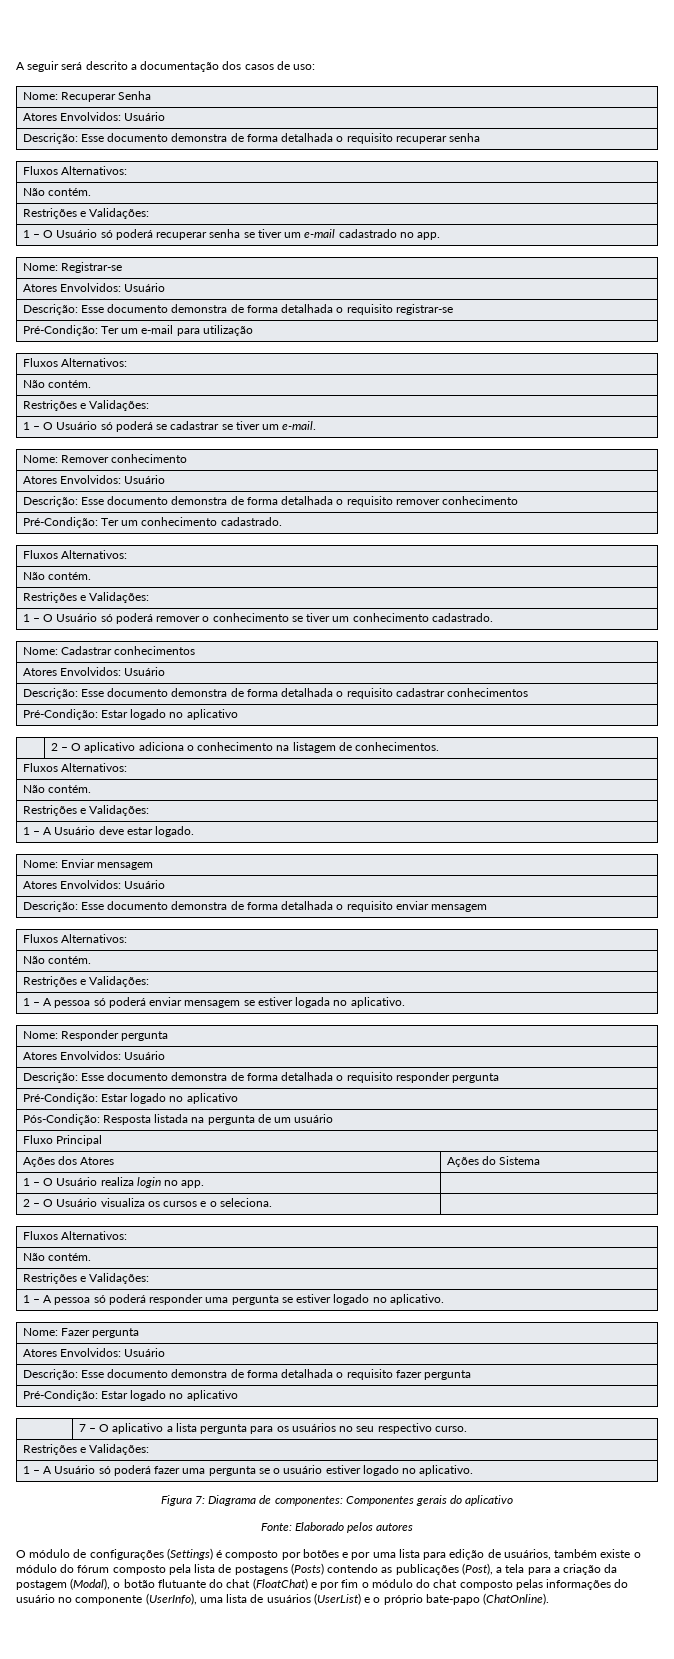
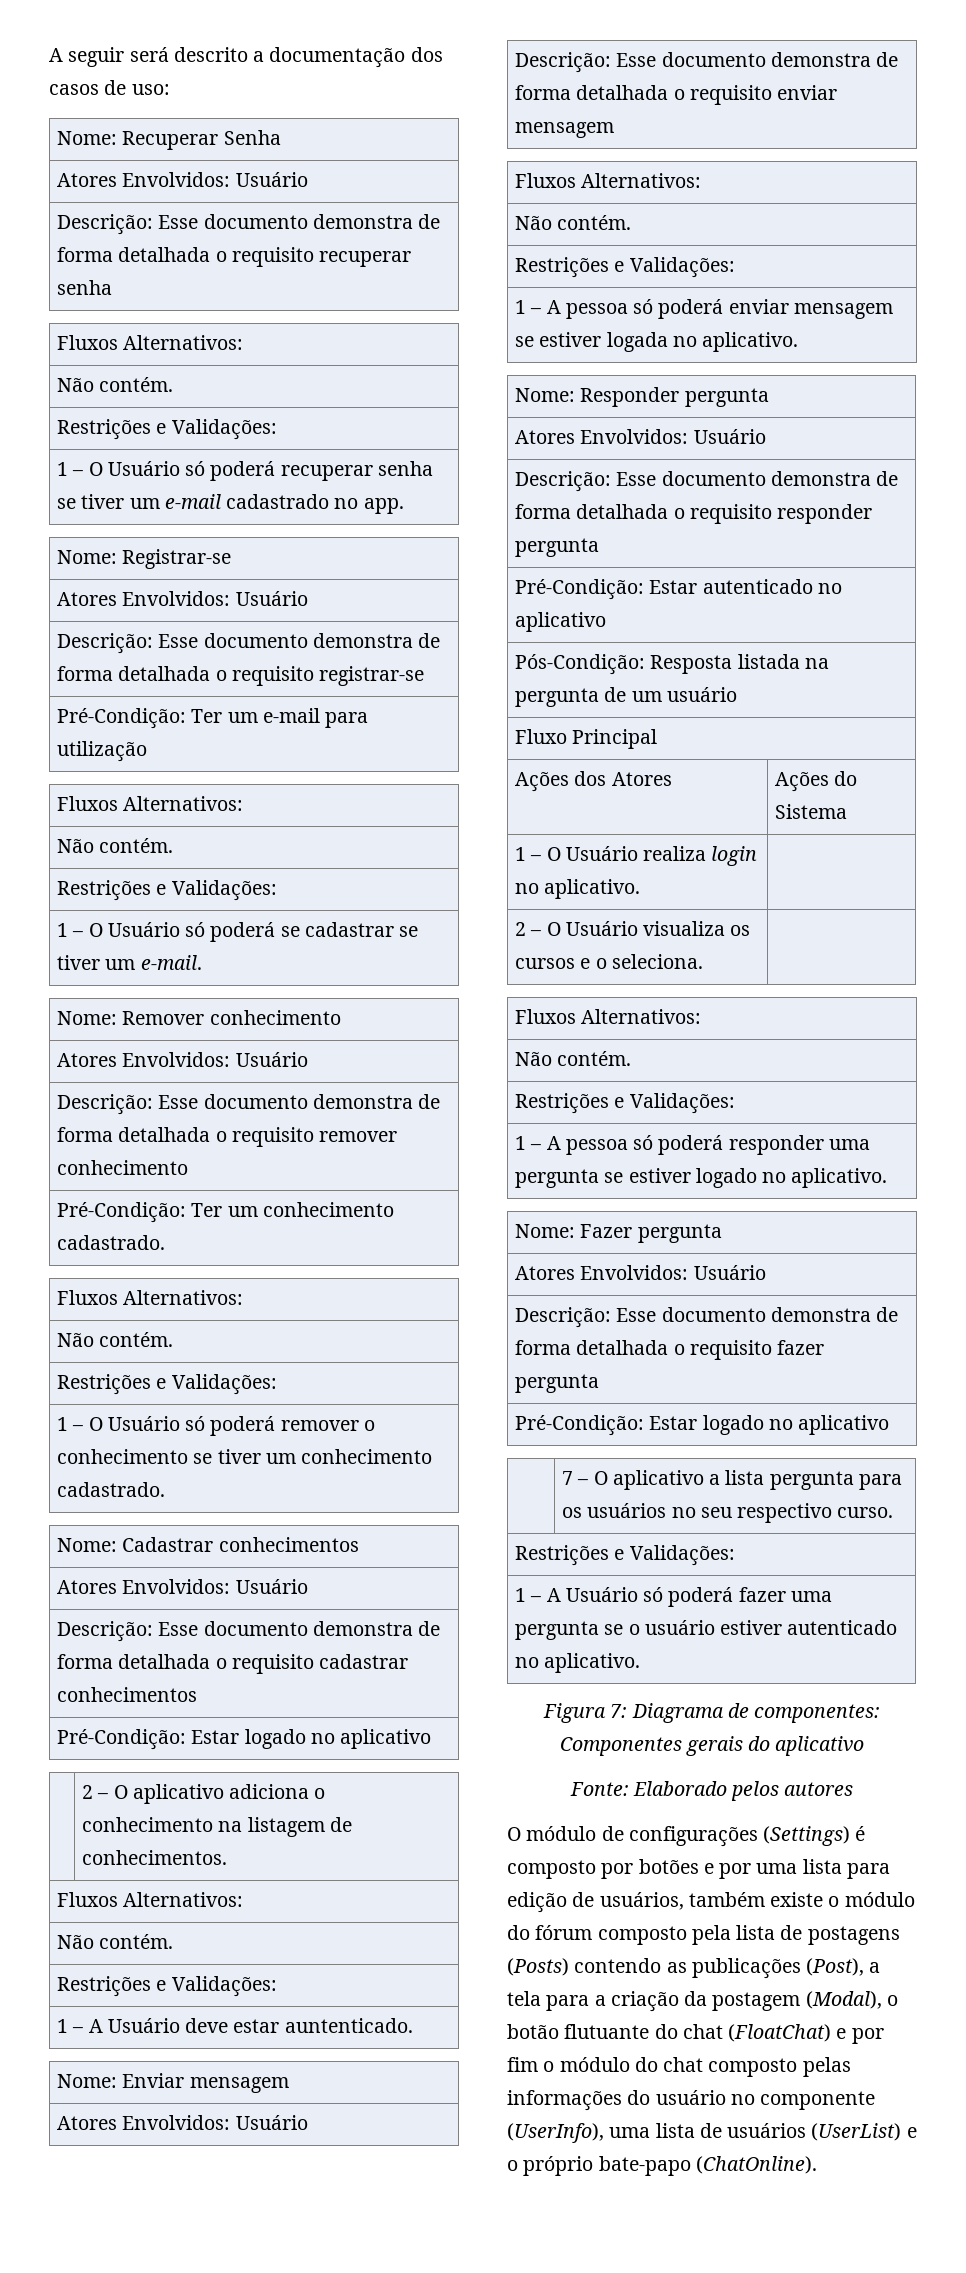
- 1 – A Usuário deve estar logado.
+ 1 – A Usuário deve estar auntenticado.
  Descrição: Esse documento demonstra de forma detalhada o requisito responder pergunta
- Pré-Condição: Estar logado no aplicativo
+ Pré-Condição: Estar autenticado no aplicativo
- 1 – O Usuário realiza login no app. |
+ 1 – O Usuário realiza login no aplicativo. |
- 1 – A Usuário só poderá fazer uma pergunta se o usuário estiver logado no aplicativo.
+ 1 – A Usuário só poderá fazer uma pergunta se o usuário estiver autenticado no aplicativo.

